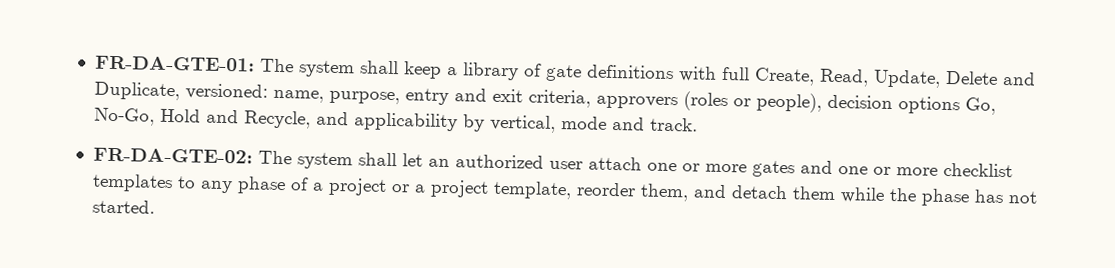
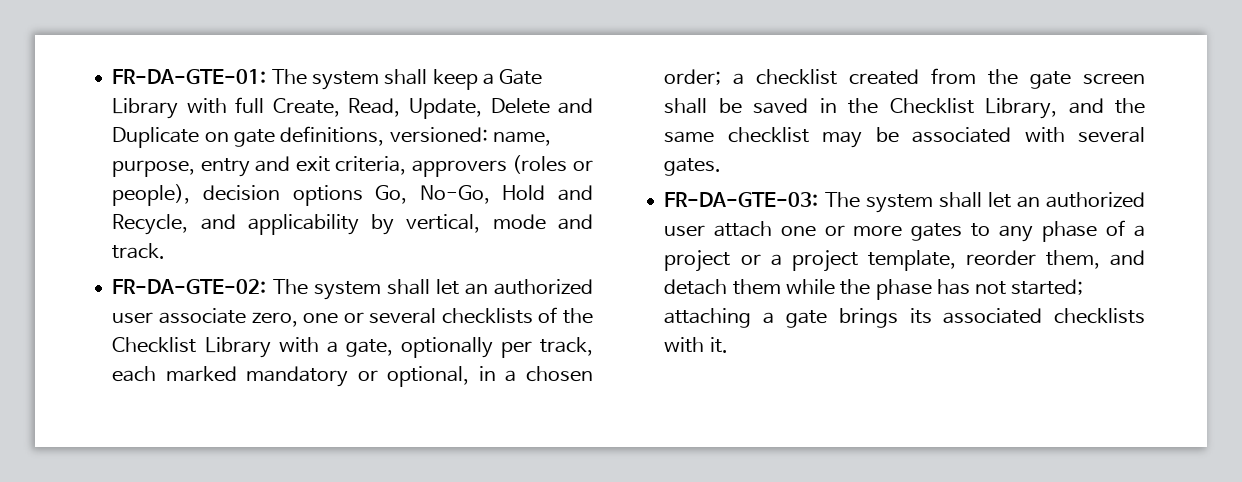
- FR-DA-GTE-01: The system shall keep a library of gate definitions with full Create, Read, Update, Delete and Duplicate, versioned: name, purpose, entry and exit criteria, approvers (roles or people), decision options Go, No-Go, Hold and Recycle, and applicability by vertical, mode and track.
+ FR-DA-GTE-01: The system shall keep a Gate Library with full Create, Read, Update, Delete and Duplicate on gate definitions, versioned: name, purpose, entry and exit criteria, approvers (roles or people), decision options Go, No-Go, Hold and Recycle, and applicability by vertical, mode and track.
- FR-DA-GTE-02: The system shall let an authorized user attach one or more gates and one or more checklist templates to any phase of a project or a project template, reorder them, and detach them while the phase has not started.
+ FR-DA-GTE-02: The system shall let an authorized user associate zero, one or several checklists of the Checklist Library with a gate, optionally per track, each marked mandatory or optional, in a chosen order; a checklist created from the gate screen shall be saved in the Checklist Library, and the same checklist may be associated with several gates.
+ FR-DA-GTE-03: The system shall let an authorized user attach one or more gates to any phase of a project or a project template, reorder them, and detach them while the phase has not started; attaching a gate brings its associated checklists with it.

